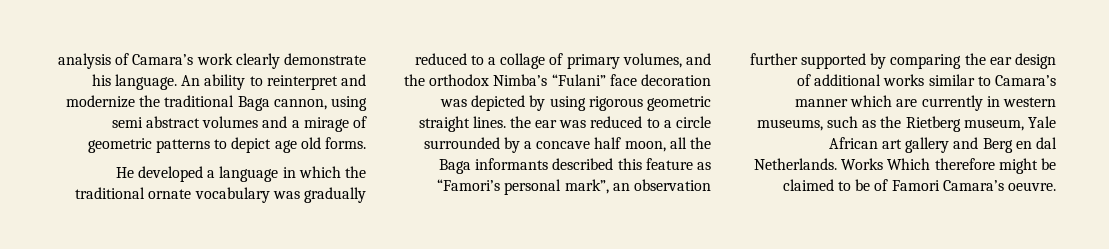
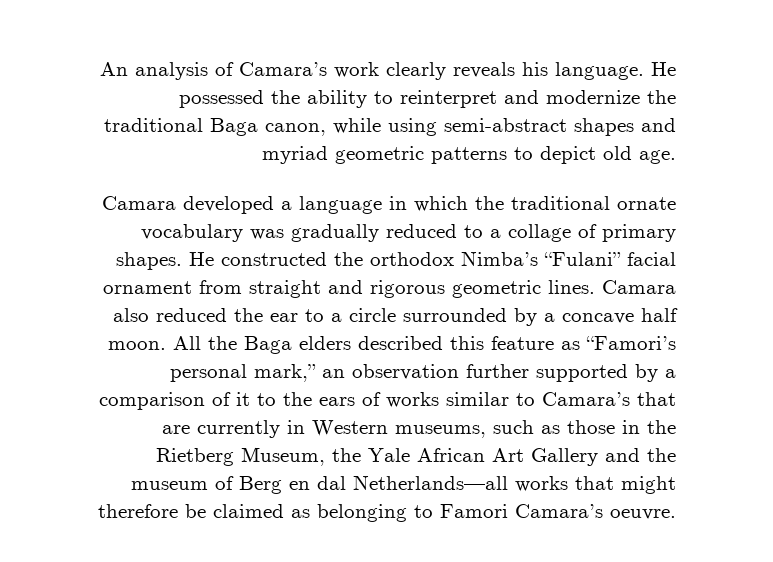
- analysis of Camara’s work clearly demonstrate his language.
+ An analysis of Camara’s work clearly reveals his language.
- An ability to reinterpret and modernize the traditional Baga cannon, using semi abstract volumes and a mirage of geometric patterns to depict age old forms.
- He developed a language in which the traditional ornate vocabulary was gradually reduced to a collage of primary volumes, and the orthodox Nimba’s “Fulani” face decoration was depicted by using rigorous geometric straight lines. the ear was reduced to a circle surrounded by a concave half moon, all the Baga informants described this feature as “Famori’s personal mark”, an observation further supported by comparing the ear design of additional works similar to Camara’s manner which are currently in western museums, such as the Rietberg museum, Yale African art gallery and Berg en dal Netherlands. Works Which therefore might be claimed to be of Famori Camara’s oeuvre.
+ He possessed the ability to reinterpret and modernize the traditional Baga canon, while using semi-abstract shapes and myriad geometric patterns to depict old age.
+ Camara developed a language in which the traditional ornate vocabulary was gradually reduced to a collage of primary shapes. He constructed the orthodox Nimba’s “Fulani” facial ornament from straight and rigorous geometric lines. Camara also reduced the ear to a circle surrounded by a concave half moon. All the Baga elders described this feature as “Famori’s personal mark,” an observation further supported by a comparison of it to the ears of works similar to Camara’s that are currently in Western museums, such as those in the Rietberg Museum, the Yale African Art Gallery and the museum of Berg en dal Netherlands—all works that might therefore be claimed as belonging to Famori Camara’s oeuvre.

